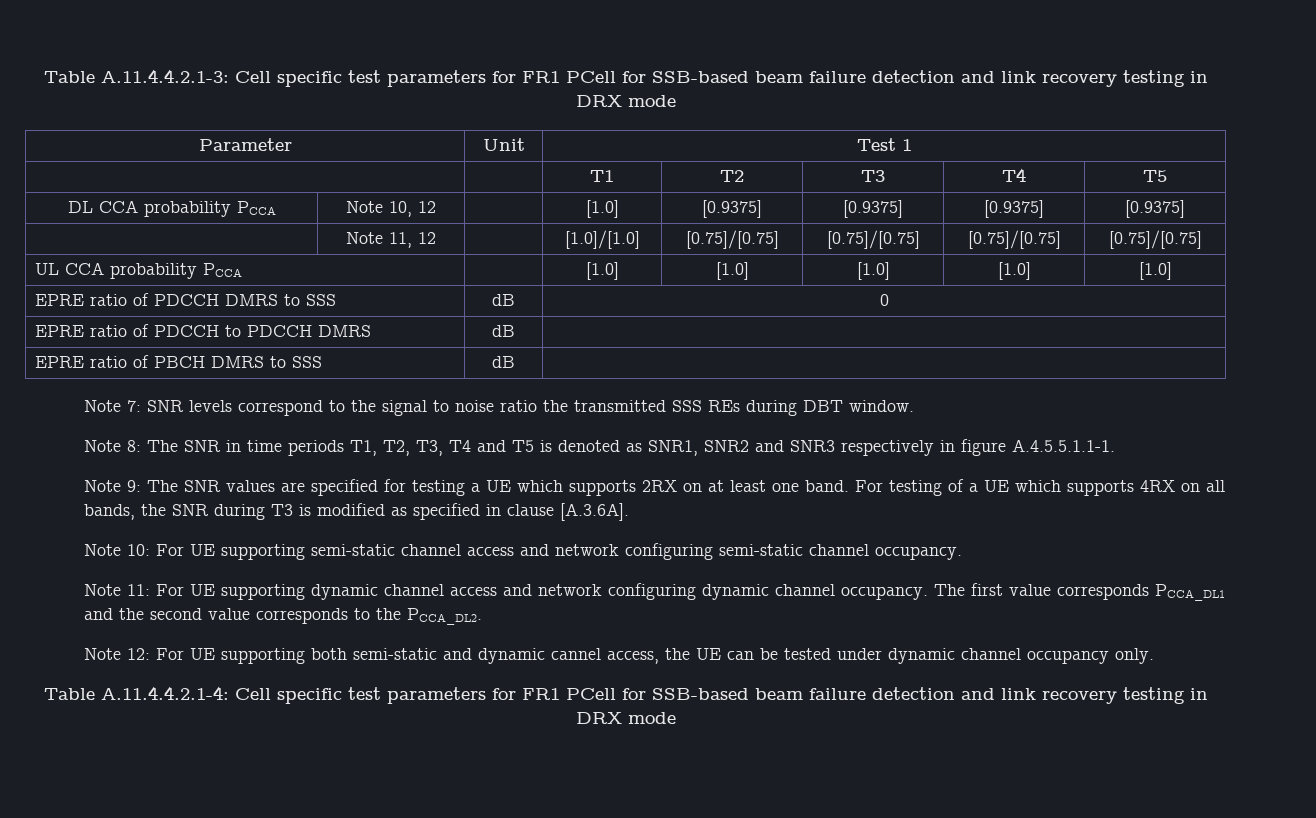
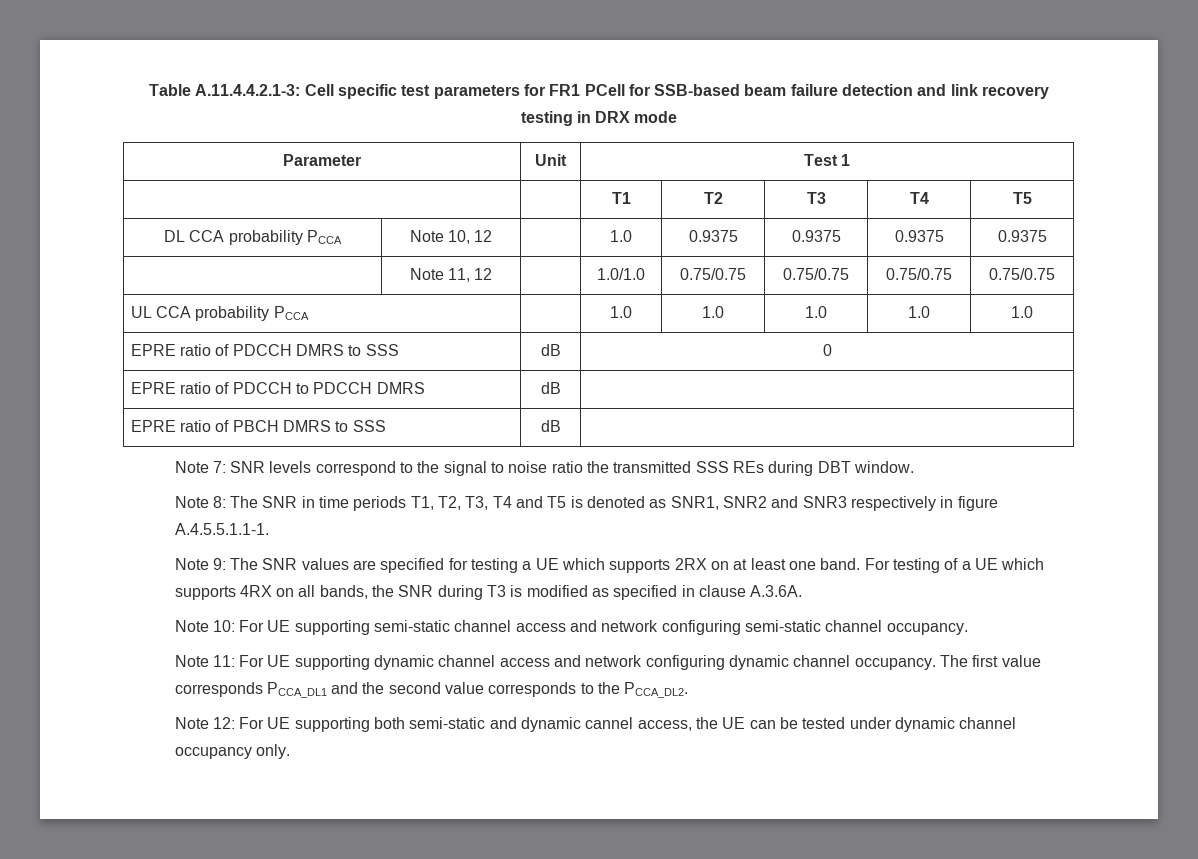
- DL CCA probability PCCA | Note 10, 12 | | [1.0] | [0.9375] | [0.9375] | [0.9375] | [0.9375]
- | Note 11, 12 | | [1.0]/[1.0] | [0.75]/[0.75] | [0.75]/[0.75] | [0.75]/[0.75] | [0.75]/[0.75]
+ DL CCA probability PCCA | Note 10, 12 | | 1.0 | 0.9375 | 0.9375 | 0.9375 | 0.9375
+ | Note 11, 12 | | 1.0/1.0 | 0.75/0.75 | 0.75/0.75 | 0.75/0.75 | 0.75/0.75
- UL CCA probability PCCA | | [1.0] | [1.0] | [1.0] | [1.0] | [1.0]
+ UL CCA probability PCCA | | 1.0 | 1.0 | 1.0 | 1.0 | 1.0
- For testing of a UE which supports 4RX on all bands, the SNR during T3 is modified as specified in clause [A.3.6A].
+ For testing of a UE which supports 4RX on all bands, the SNR during T3 is modified as specified in clause A.3.6A.
- Table A.11.4.4.2.1-4: Cell specific test parameters for FR1 PCell for SSB-based beam failure detection and link recovery testing in DRX mode

